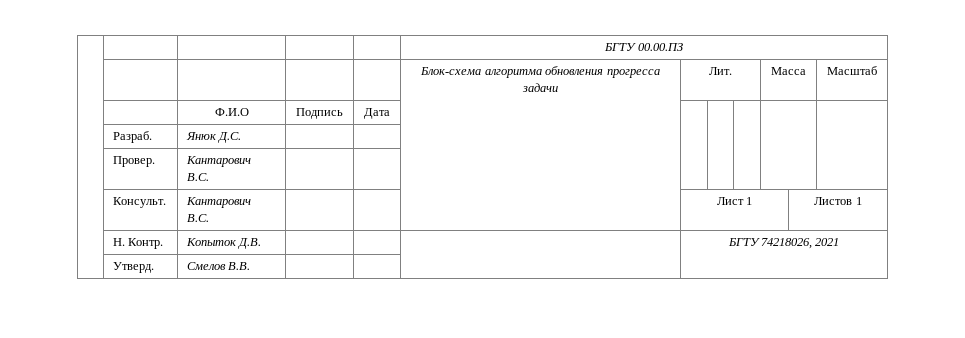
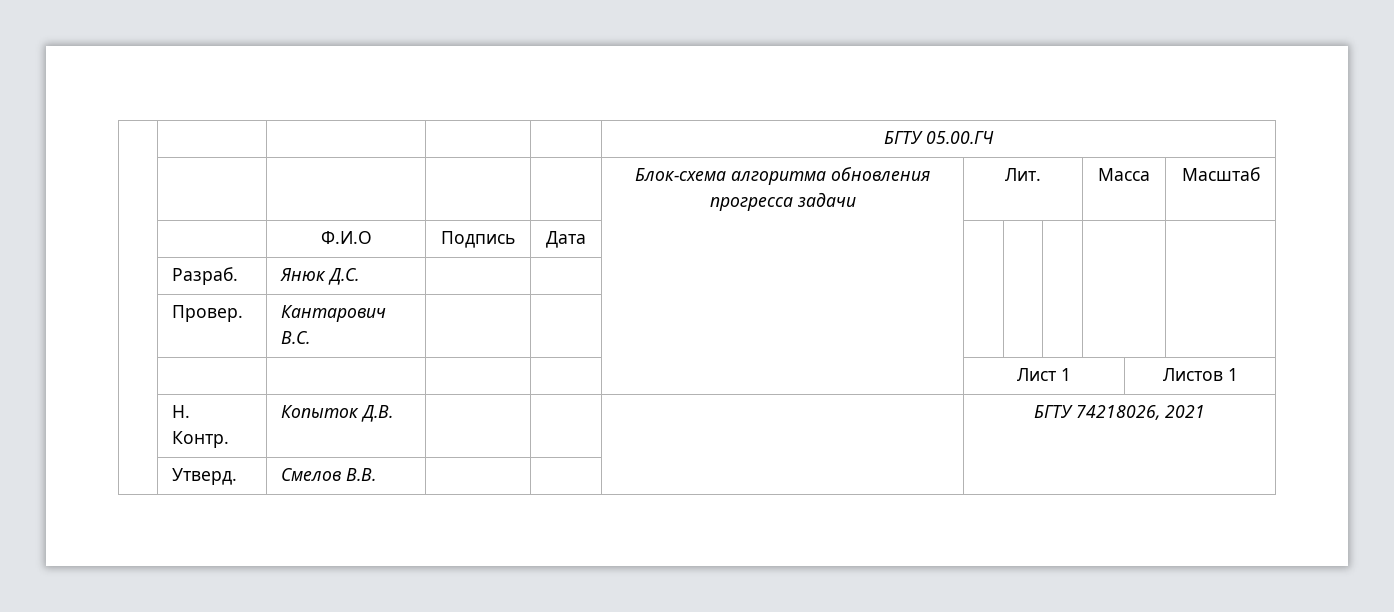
- | | | | | БГТУ 00.00.ПЗ
+ | | | | | БГТУ 05.00.ГЧ
- | Консульт. | Кантарович В.С. | | | | Лист 1 | Листов 1
+ | | | | | | Лист 1 | Листов 1

